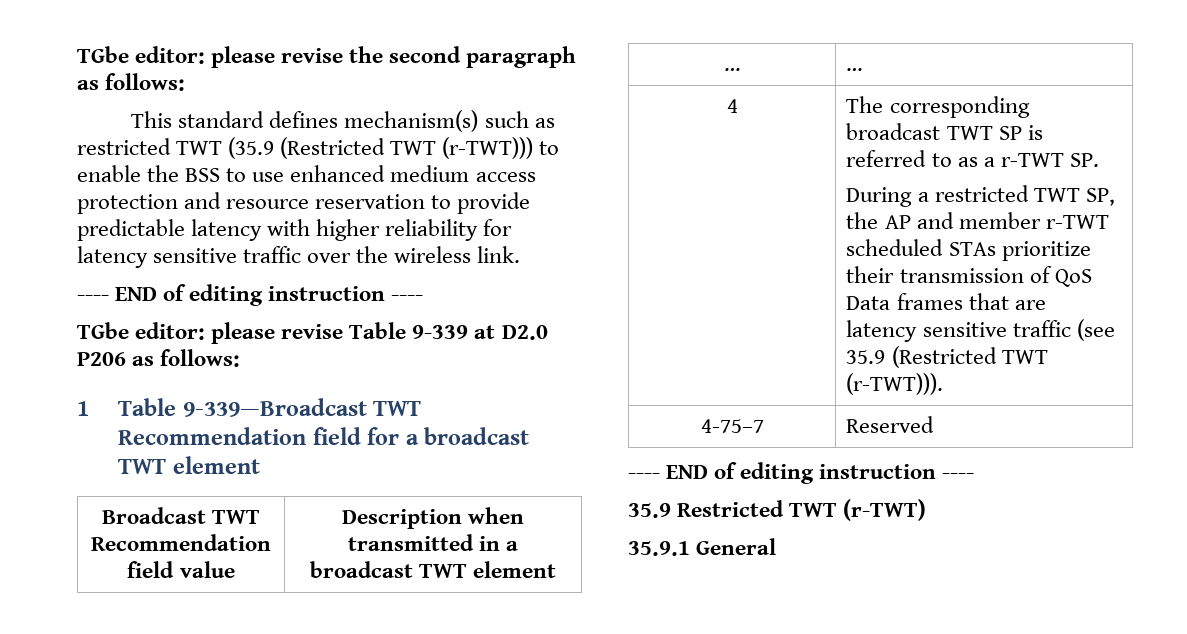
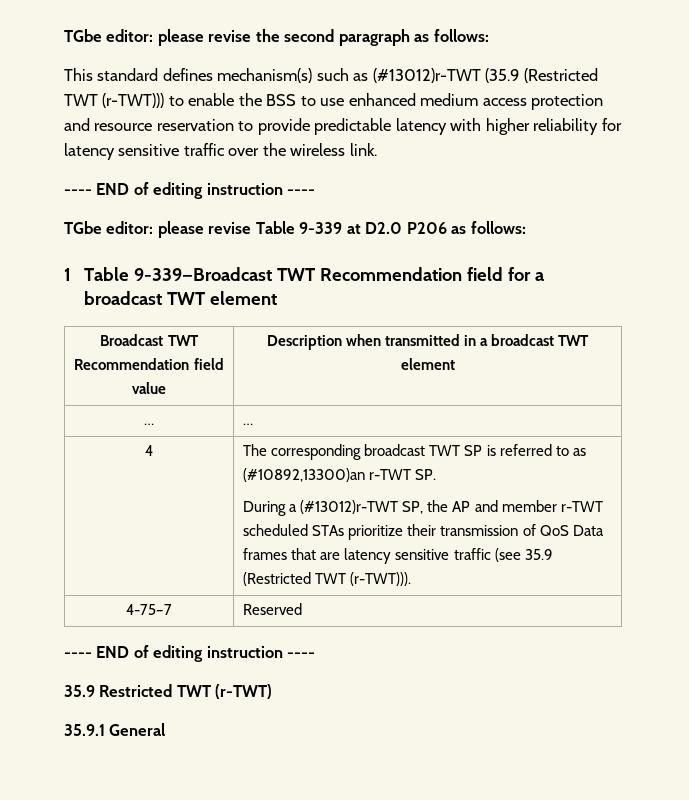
- This standard defines mechanism(s) such as restricted TWT (35.9 (Restricted TWT (r-TWT))) to enable the BSS to use enhanced medium access protection and resource reservation to provide predictable latency with higher reliability for latency sensitive traffic over the wireless link.
+ This standard defines mechanism(s) such as (#13012)r-TWT (35.9 (Restricted TWT (r-TWT))) to enable the BSS to use enhanced medium access protection and resource reservation to provide predictable latency with higher reliability for latency sensitive traffic over the wireless link.
- The corresponding broadcast TWT SP is referred to as a r-TWT SP.
+ The corresponding broadcast TWT SP is referred to as (#10892,13300)an r-TWT SP.
- During a restricted TWT SP, the AP and member r-TWT scheduled STAs prioritize their transmission of QoS Data frames that are latency sensitive traffic (see 35.9 (Restricted TWT (r-TWT))).
+ During a (#13012)r-TWT SP, the AP and member r-TWT scheduled STAs prioritize their transmission of QoS Data frames that are latency sensitive traffic (see 35.9 (Restricted TWT (r-TWT))).

